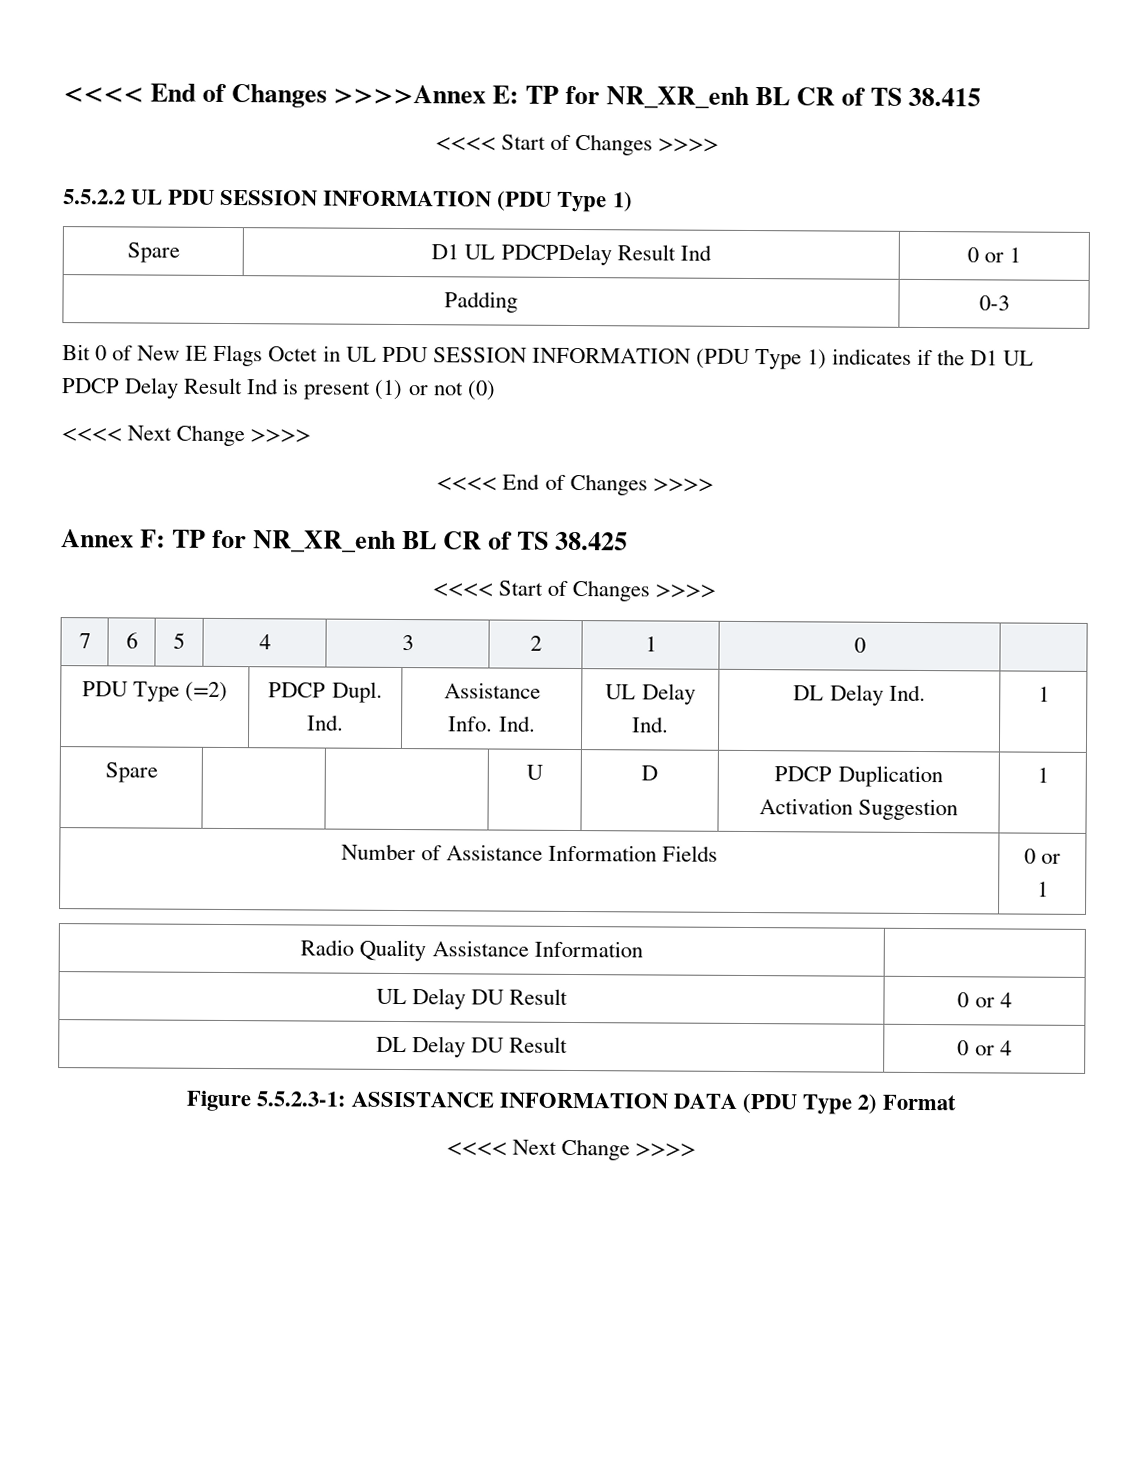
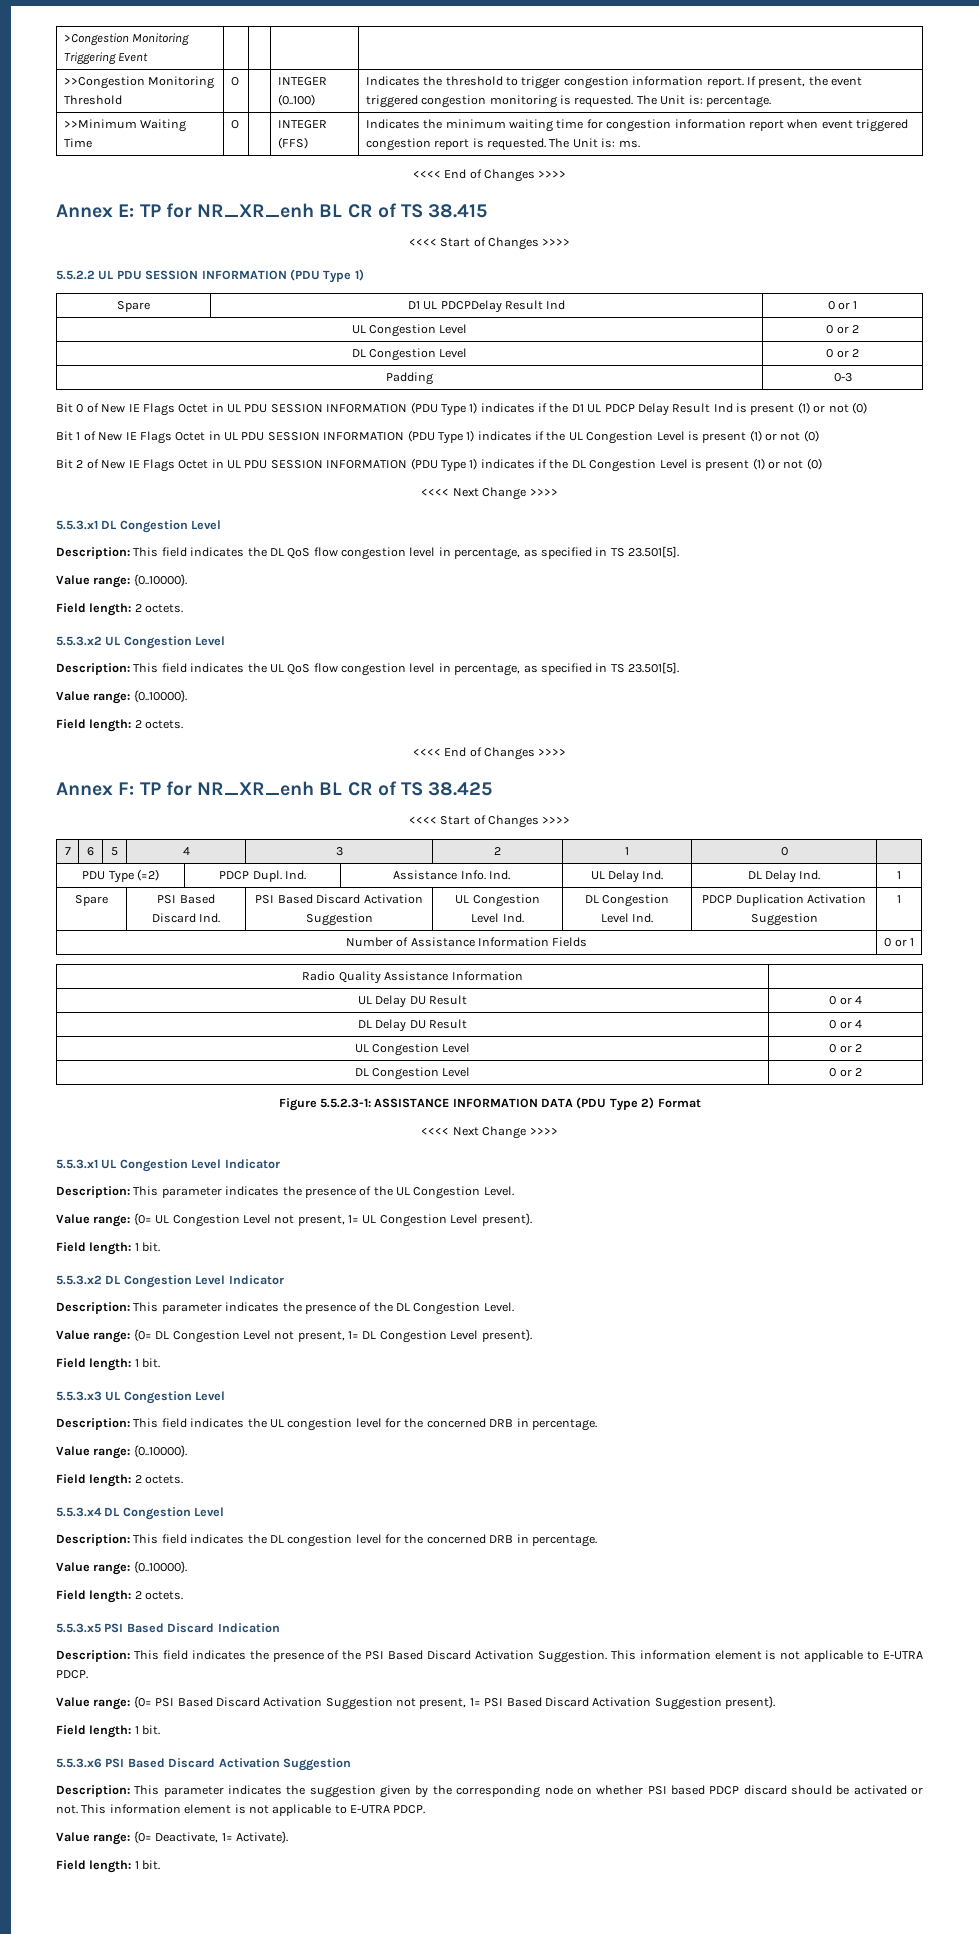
- <<<< End of Changes >>>>Annex E: TP for NR_XR_enh BL CR of TS 38.415
+ >Congestion Monitoring Triggering Event | | | |
+ >>Congestion Monitoring Threshold | O | | INTEGER (0..100) | Indicates the threshold to trigger congestion information report. If present, the event triggered congestion monitoring is requested. The Unit is: percentage.
+ >>Minimum Waiting Time | O | | INTEGER (FFS) | Indicates the minimum waiting time for congestion information report when event triggered congestion report is requested. The Unit is: ms.
+ <<<< End of Changes >>>>
+ Annex E: TP for NR_XR_enh BL CR of TS 38.415
  Spare | D1 UL PDCPDelay Result Ind | 0 or 1
+ UL Congestion Level | 0 or 2
+ DL Congestion Level | 0 or 2
  Bit 0 of New IE Flags Octet in UL PDU SESSION INFORMATION (PDU Type 1) indicates if the D1 UL PDCP Delay Result Ind is present (1) or not (0)
+ Bit 1 of New IE Flags Octet in UL PDU SESSION INFORMATION (PDU Type 1) indicates if the UL Congestion Level is present (1) or not (0)
+ Bit 2 of New IE Flags Octet in UL PDU SESSION INFORMATION (PDU Type 1) indicates if the DL Congestion Level is present (1) or not (0)
  <<<< Next Change >>>>
+ 5.5.3.x1 DL Congestion Level
+ Description: This field indicates the DL QoS flow congestion level in percentage, as specified in TS 23.501[5].
+ Value range: {0..10000}.
+ Field length: 2 octets.
+ 5.5.3.x2 UL Congestion Level
+ Description: This field indicates the UL QoS flow congestion level in percentage, as specified in TS 23.501[5].
+ Value range: {0..10000}.
+ Field length: 2 octets.
- Spare | | | U | D | PDCP Duplication Activation Suggestion | 1
+ Spare | PSI Based Discard Ind. | PSI Based Discard Activation Suggestion | UL Congestion Level Ind. | DL Congestion Level Ind. | PDCP Duplication Activation Suggestion | 1
  DL Delay DU Result | 0 or 4
+ UL Congestion Level | 0 or 2
+ DL Congestion Level | 0 or 2
+ 5.5.3.x1 UL Congestion Level Indicator
+ Description: This parameter indicates the presence of the UL Congestion Level.
+ Value range: {0= UL Congestion Level not present, 1= UL Congestion Level present}.
+ Field length: 1 bit.
+ 5.5.3.x2 DL Congestion Level Indicator
+ Description: This parameter indicates the presence of the DL Congestion Level.
+ Value range: {0= DL Congestion Level not present, 1= DL Congestion Level present}.
+ Field length: 1 bit.
+ 5.5.3.x3 UL Congestion Level
+ Description: This field indicates the UL congestion level for the concerned DRB in percentage.
+ Value range: {0..10000}.
+ Field length: 2 octets.
+ 5.5.3.x4 DL Congestion Level
+ Description: This field indicates the DL congestion level for the concerned DRB in percentage.
+ Value range: {0..10000}.
+ Field length: 2 octets.
+ 5.5.3.x5 PSI Based Discard Indication
+ Description: This field indicates the presence of the PSI Based Discard Activation Suggestion. This information element is not applicable to E-UTRA PDCP.
+ Value range: {0= PSI Based Discard Activation Suggestion not present, 1= PSI Based Discard Activation Suggestion present}.
+ Field length: 1 bit.
+ 5.5.3.x6 PSI Based Discard Activation Suggestion
+ Description: This parameter indicates the suggestion given by the corresponding node on whether PSI based PDCP discard should be activated or not. This information element is not applicable to E-UTRA PDCP.
+ Value range: {0= Deactivate, 1= Activate}.
+ Field length: 1 bit.

